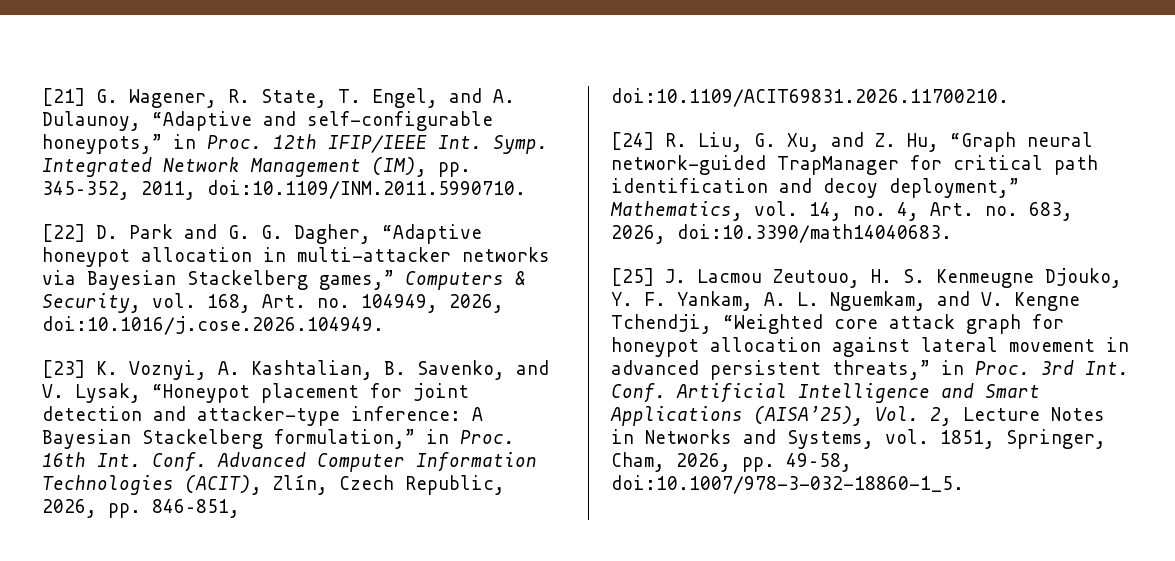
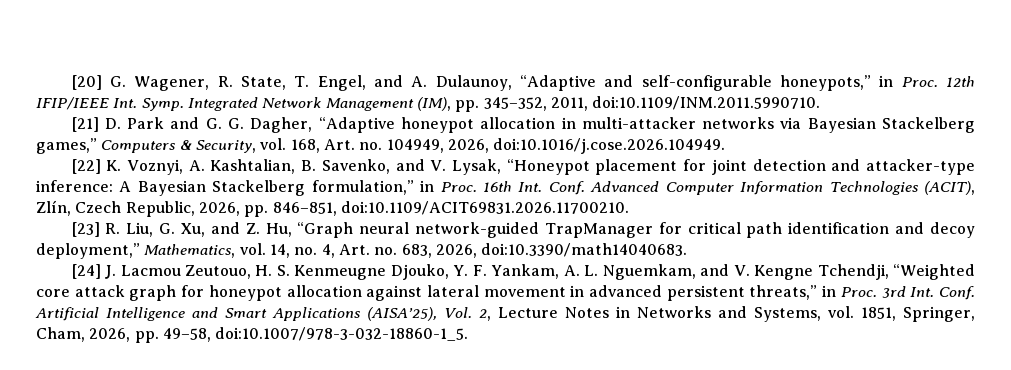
- [21] G. Wagener, R. State, T. Engel, and A. Dulaunoy, “Adaptive and self-configurable honeypots,” in Proc.
+ [20] G. Wagener, R. State, T. Engel, and A. Dulaunoy, “Adaptive and self-configurable honeypots,” in Proc.
- [22] D. Park and G. G. Dagher, “Adaptive honeypot allocation in multi-attacker networks via Bayesian Stackelberg games,” Computers & Security, vol. 168, Art. no. 104949, 2026, doi:10.1016/j.cose.2026.104949.
+ [21] D. Park and G. G. Dagher, “Adaptive honeypot allocation in multi-attacker networks via Bayesian Stackelberg games,” Computers & Security, vol. 168, Art. no. 104949, 2026, doi:10.1016/j.cose.2026.104949.
- [23] K. Voznyi, A. Kashtalian, B. Savenko, and V. Lysak, “Honeypot placement for joint detection and attacker-type inference: A Bayesian Stackelberg formulation,” in Proc.
+ [22] K. Voznyi, A. Kashtalian, B. Savenko, and V. Lysak, “Honeypot placement for joint detection and attacker-type inference: A Bayesian Stackelberg formulation,” in Proc.
- [24] R. Liu, G. Xu, and Z. Hu, “Graph neural network-guided TrapManager for critical path identification and decoy deployment,” Mathematics, vol. 14, no. 4, Art. no. 683, 2026, doi:10.3390/math14040683.
+ [23] R. Liu, G. Xu, and Z. Hu, “Graph neural network-guided TrapManager for critical path identification and decoy deployment,” Mathematics, vol. 14, no. 4, Art. no. 683, 2026, doi:10.3390/math14040683.
- [25] J. Lacmou Zeutouo, H. S. Kenmeugne Djouko, Y. F. Yankam, A. L. Nguemkam, and V. Kengne Tchendji, “Weighted core attack graph for honeypot allocation against lateral movement in advanced persistent threats,” in Proc.
+ [24] J. Lacmou Zeutouo, H. S. Kenmeugne Djouko, Y. F. Yankam, A. L. Nguemkam, and V. Kengne Tchendji, “Weighted core attack graph for honeypot allocation against lateral movement in advanced persistent threats,” in Proc.

